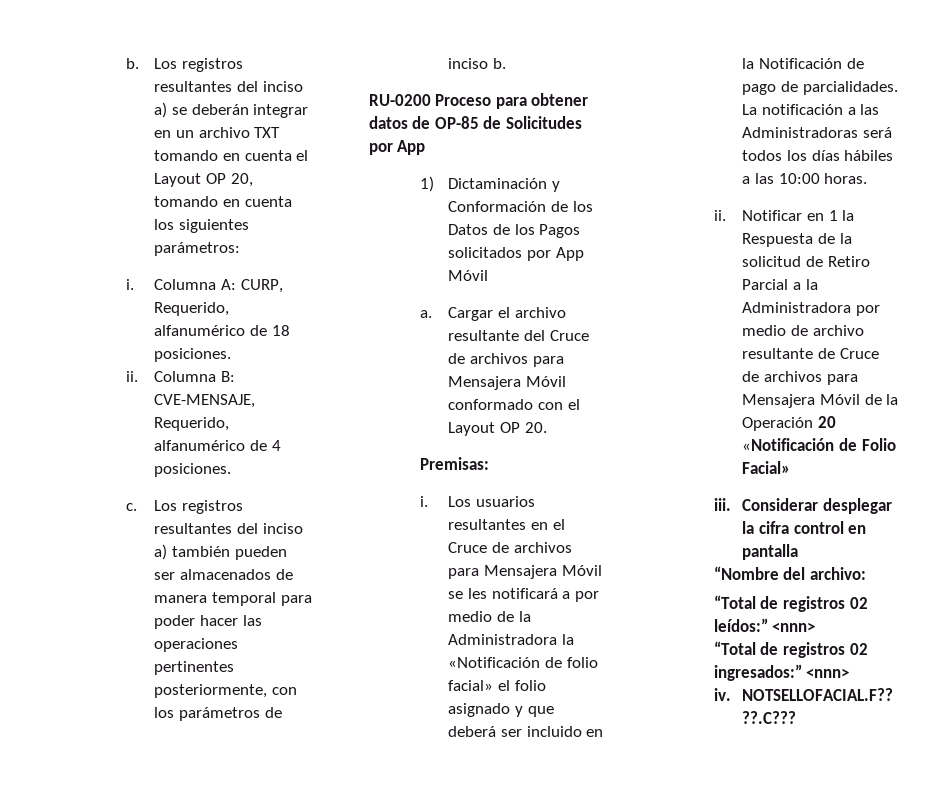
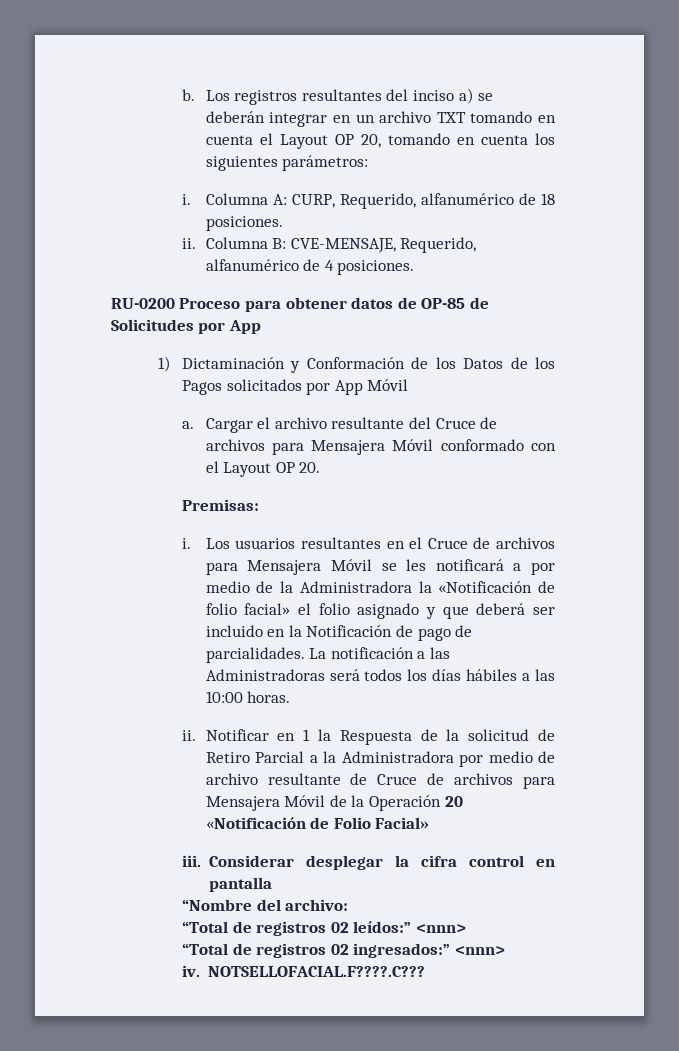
- c. Los registros resultantes del inciso a) también pueden ser almacenados de manera temporal para poder hacer las operaciones pertinentes posteriormente, con los parámetros de inciso b.

